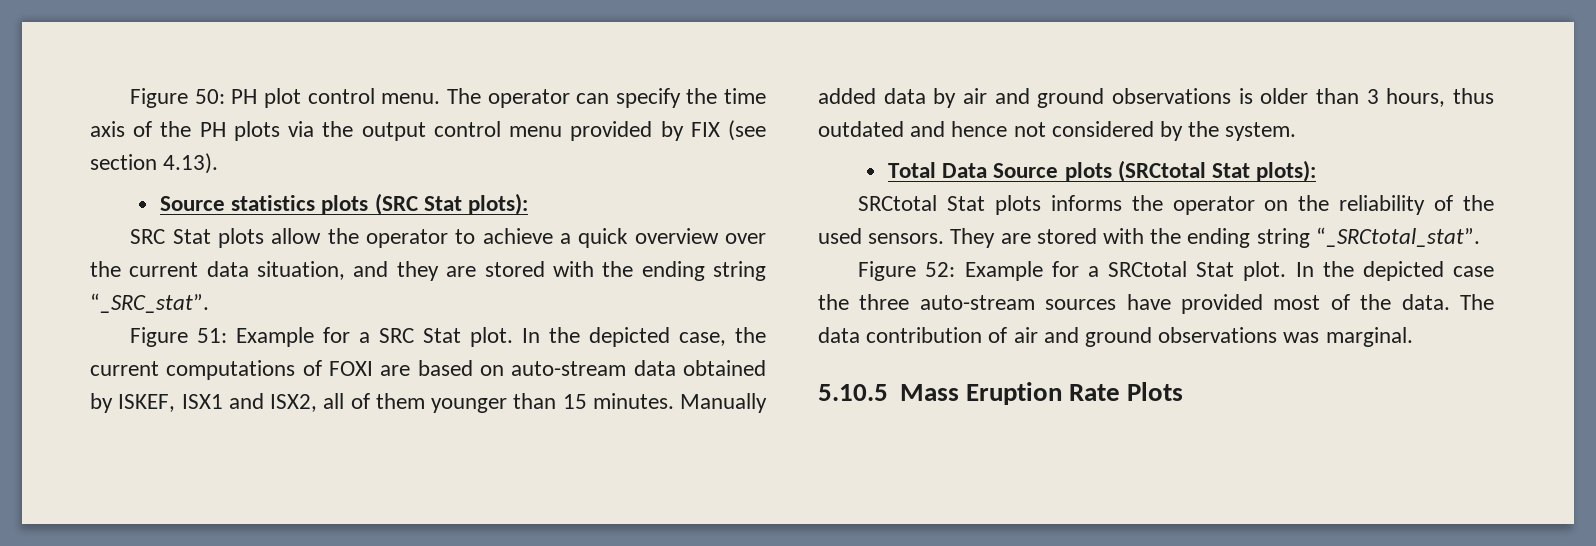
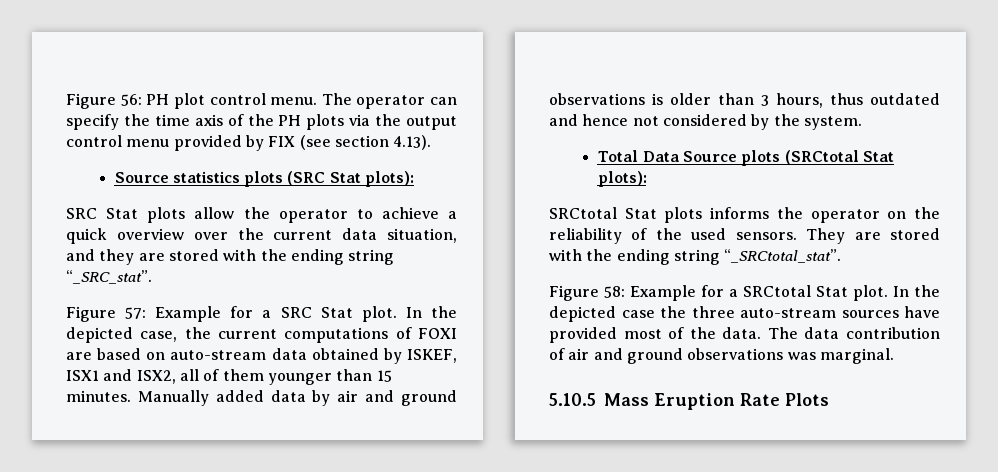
- Figure 50: PH plot control menu.
+ Figure 56: PH plot control menu.
- Figure 51: Example for a SRC Stat plot.
+ Figure 57: Example for a SRC Stat plot.
- Figure 52: Example for a SRCtotal Stat plot.
+ Figure 58: Example for a SRCtotal Stat plot.

